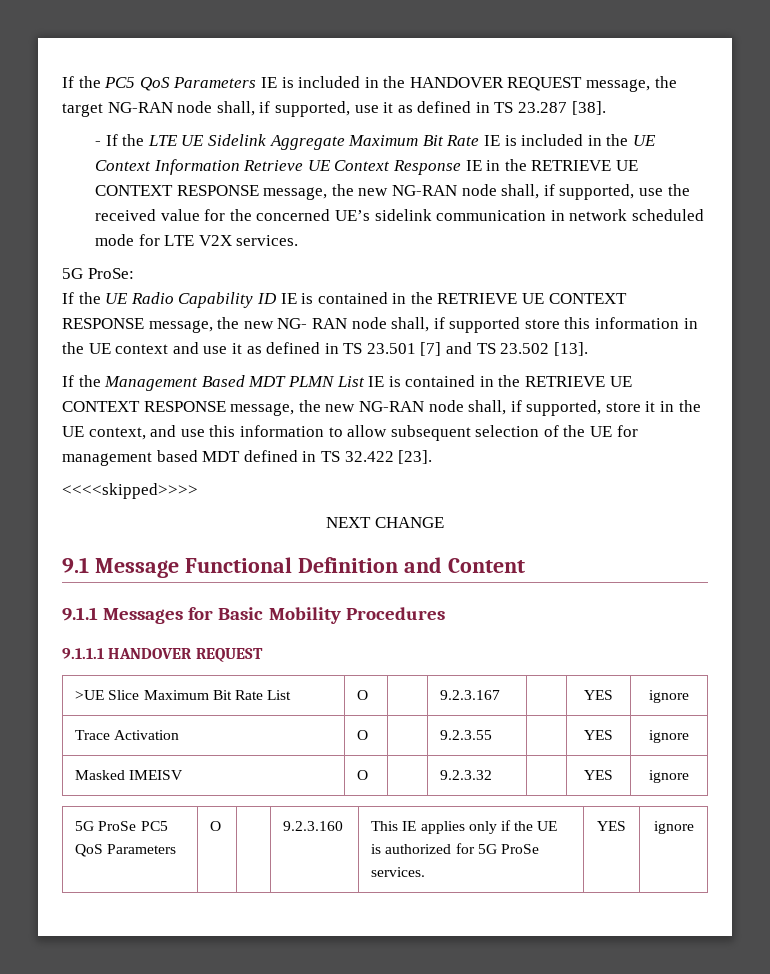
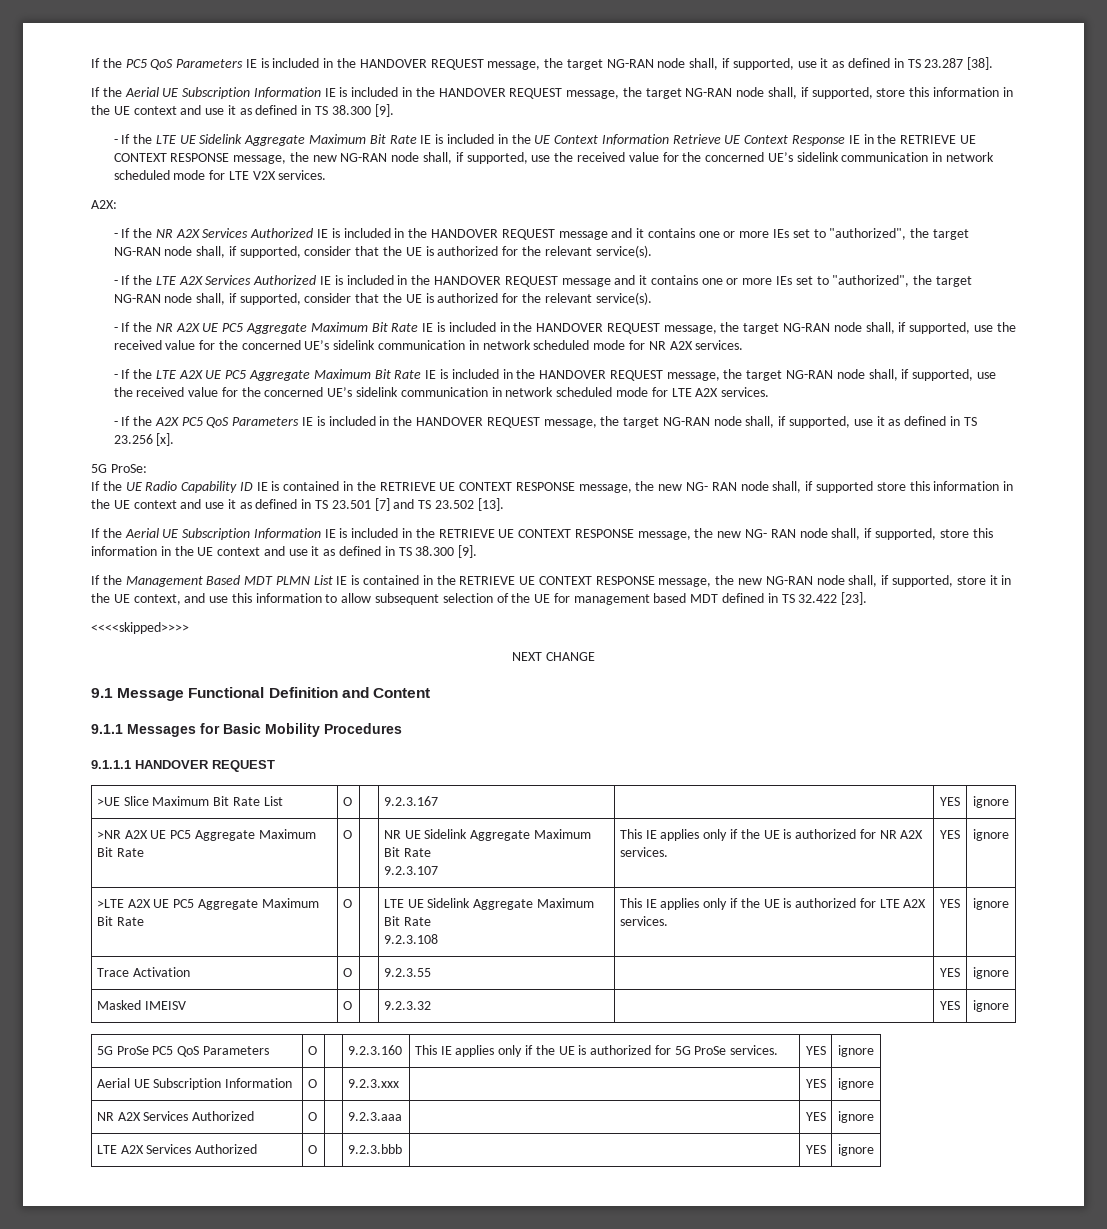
+ If the Aerial UE Subscription Information IE is included in the HANDOVER REQUEST message, the target NG-RAN node shall, if supported, store this information in the UE context and use it as defined in TS 38.300 [9].
+ A2X:
+ - If the NR A2X Services Authorized IE is included in the HANDOVER REQUEST message and it contains one or more IEs set to "authorized", the target NG-RAN node shall, if supported, consider that the UE is authorized for the relevant service(s).
+ - If the LTE A2X Services Authorized IE is included in the HANDOVER REQUEST message and it contains one or more IEs set to "authorized", the target NG-RAN node shall, if supported, consider that the UE is authorized for the relevant service(s).
+ - If the NR A2X UE PC5 Aggregate Maximum Bit Rate IE is included in the HANDOVER REQUEST message, the target NG-RAN node shall, if supported, use the received value for the concerned UE’s sidelink communication in network scheduled mode for NR A2X services.
+ - If the LTE A2X UE PC5 Aggregate Maximum Bit Rate IE is included in the HANDOVER REQUEST message, the target NG-RAN node shall, if supported, use the received value for the concerned UE’s sidelink communication in network scheduled mode for LTE A2X services.
+ - If the A2X PC5 QoS Parameters IE is included in the HANDOVER REQUEST message, the target NG-RAN node shall, if supported, use it as defined in TS 23.256 [x].
+ If the Aerial UE Subscription Information IE is included in the RETRIEVE UE CONTEXT RESPONSE message, the new NG- RAN node shall, if supported, store this information in the UE context and use it as defined in TS 38.300 [9].
+ >NR A2X UE PC5 Aggregate Maximum Bit Rate | O | | NR UE Sidelink Aggregate Maximum Bit Rate
+ 9.2.3.107 | This IE applies only if the UE is authorized for NR A2X services. | YES | ignore
+ >LTE A2X UE PC5 Aggregate Maximum Bit Rate | O | | LTE UE Sidelink Aggregate Maximum Bit Rate
+ 9.2.3.108 | This IE applies only if the UE is authorized for LTE A2X services. | YES | ignore
+ Aerial UE Subscription Information | O | | 9.2.3.xxx | | YES | ignore
+ NR A2X Services Authorized | O | | 9.2.3.aaa | | YES | ignore
+ LTE A2X Services Authorized | O | | 9.2.3.bbb | | YES | ignore

